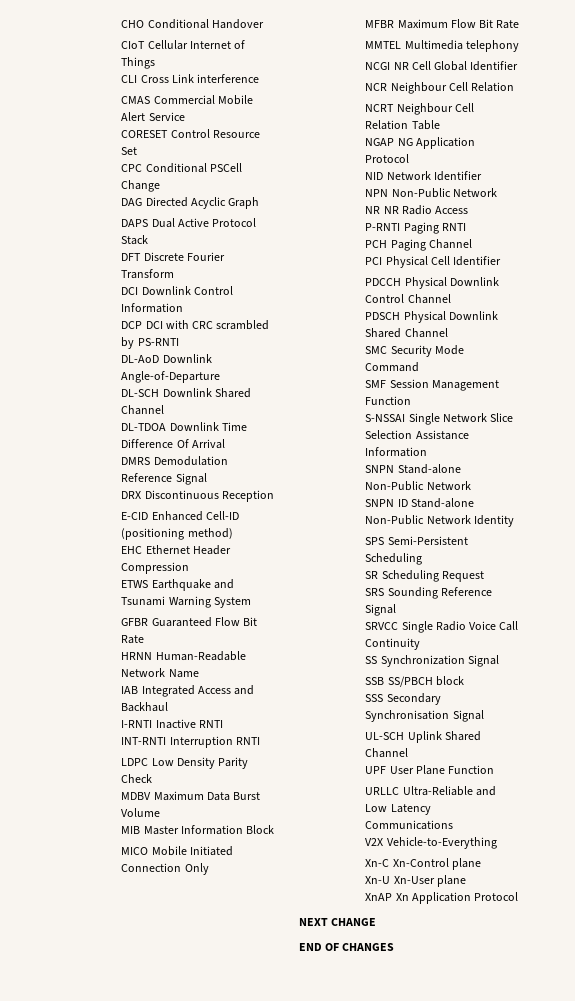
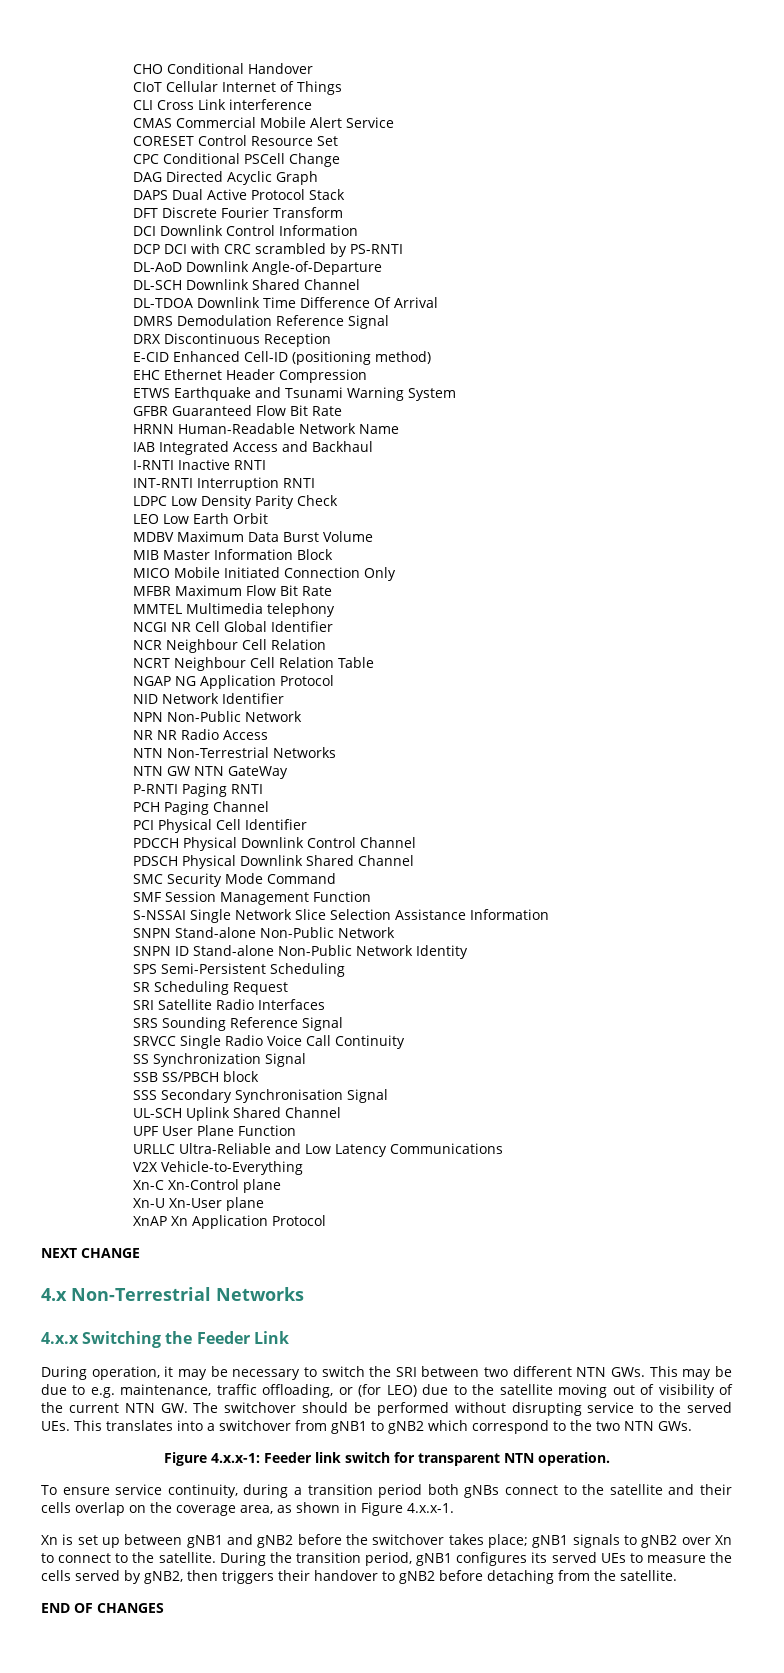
+ LEO Low Earth Orbit
+ NTN Non-Terrestrial Networks
+ NTN GW NTN GateWay
+ SRI Satellite Radio Interfaces
+ 4.x Non-Terrestrial Networks
+ 4.x.x Switching the Feeder Link
+ During operation, it may be necessary to switch the SRI between two different NTN GWs. This may be due to e.g. maintenance, traffic offloading, or (for LEO) due to the satellite moving out of visibility of the current NTN GW. The switchover should be performed without disrupting service to the served UEs. This translates into a switchover from gNB1 to gNB2 which correspond to the two NTN GWs.
+ Figure 4.x.x-1: Feeder link switch for transparent NTN operation.
+ To ensure service continuity, during a transition period both gNBs connect to the satellite and their cells overlap on the coverage area, as shown in Figure 4.x.x-1.
+ Xn is set up between gNB1 and gNB2 before the switchover takes place; gNB1 signals to gNB2 over Xn to connect to the satellite. During the transition period, gNB1 configures its served UEs to measure the cells served by gNB2, then triggers their handover to gNB2 before detaching from the satellite.

